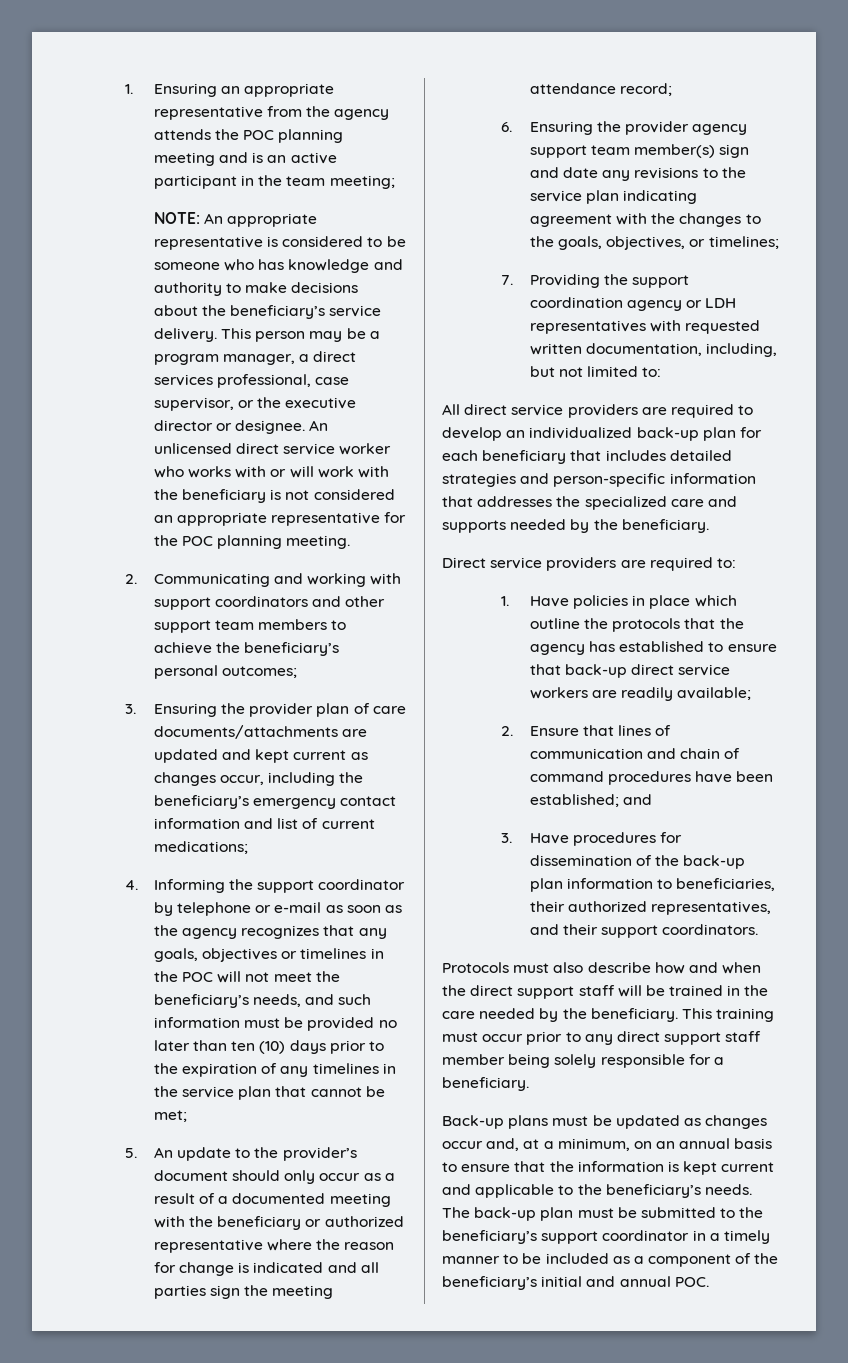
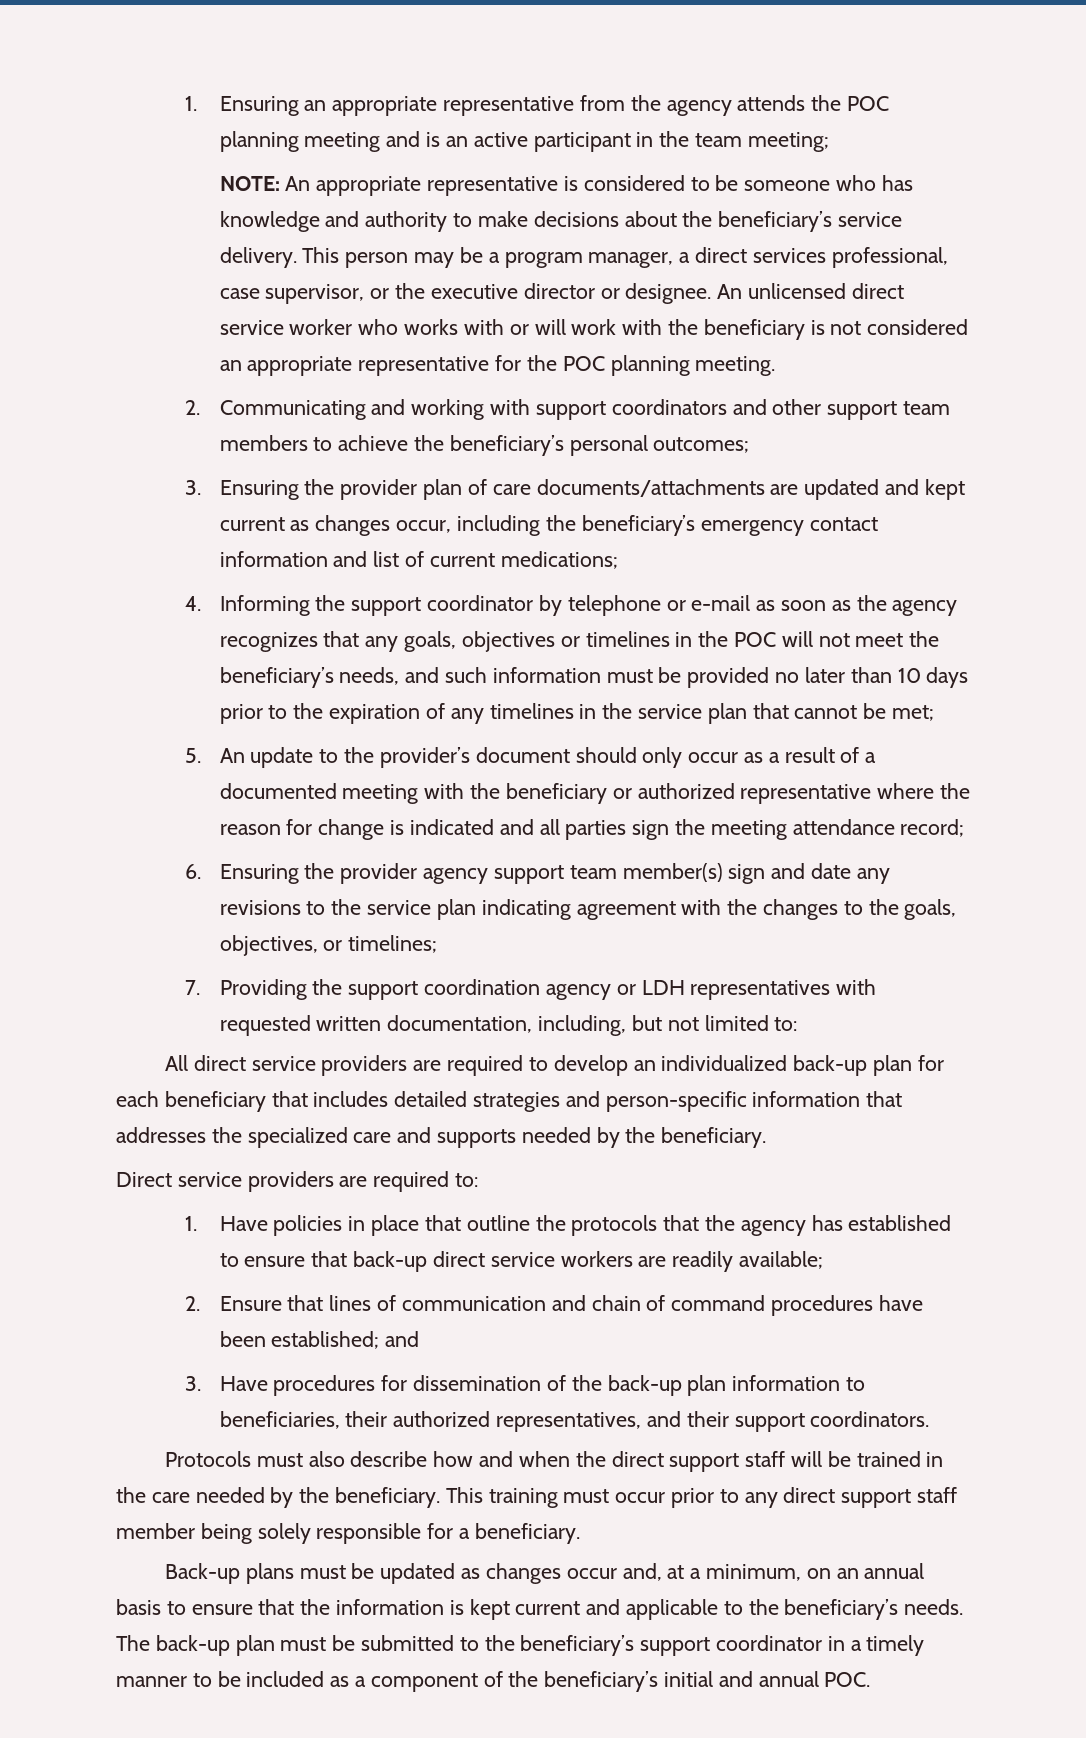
- 4. Informing the support coordinator by telephone or e-mail as soon as the agency recognizes that any goals, objectives or timelines in the POC will not meet the beneficiary’s needs, and such information must be provided no later than ten (10) days prior to the expiration of any timelines in the service plan that cannot be met;
+ 4. Informing the support coordinator by telephone or e-mail as soon as the agency recognizes that any goals, objectives or timelines in the POC will not meet the beneficiary’s needs, and such information must be provided no later than 10 days prior to the expiration of any timelines in the service plan that cannot be met;
- 1. Have policies in place which outline the protocols that the agency has established to ensure that back-up direct service workers are readily available;
+ 1. Have policies in place that outline the protocols that the agency has established to ensure that back-up direct service workers are readily available;

